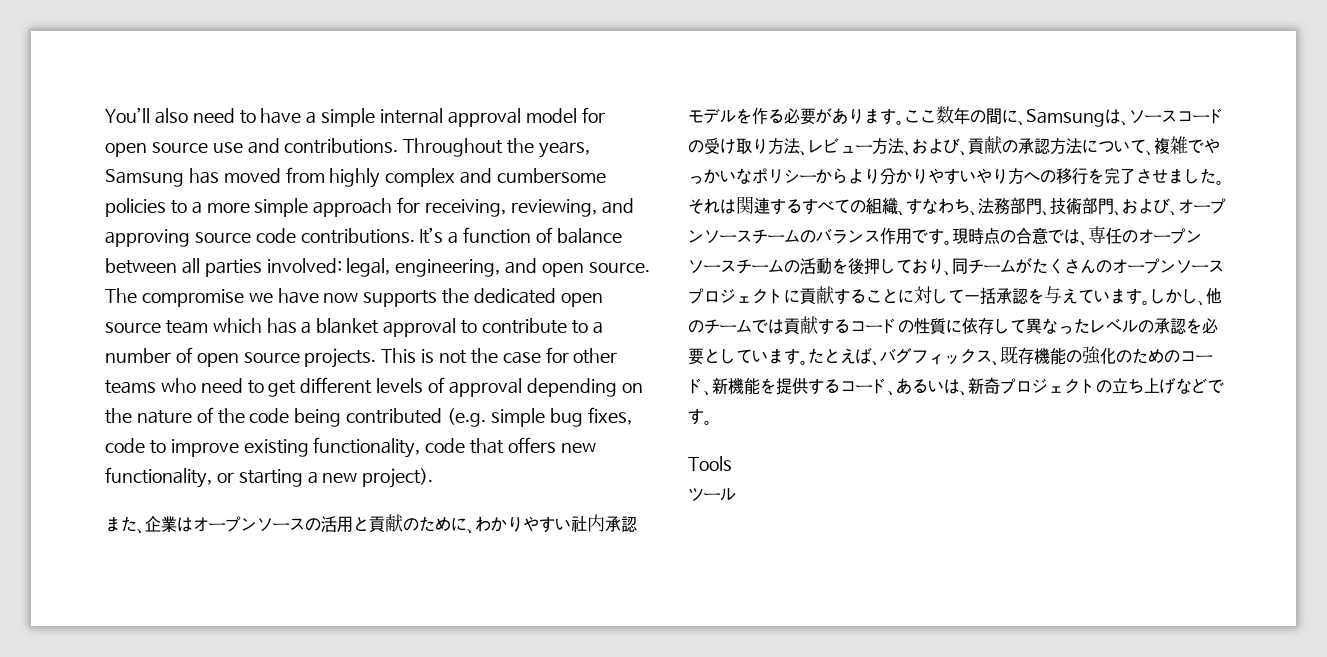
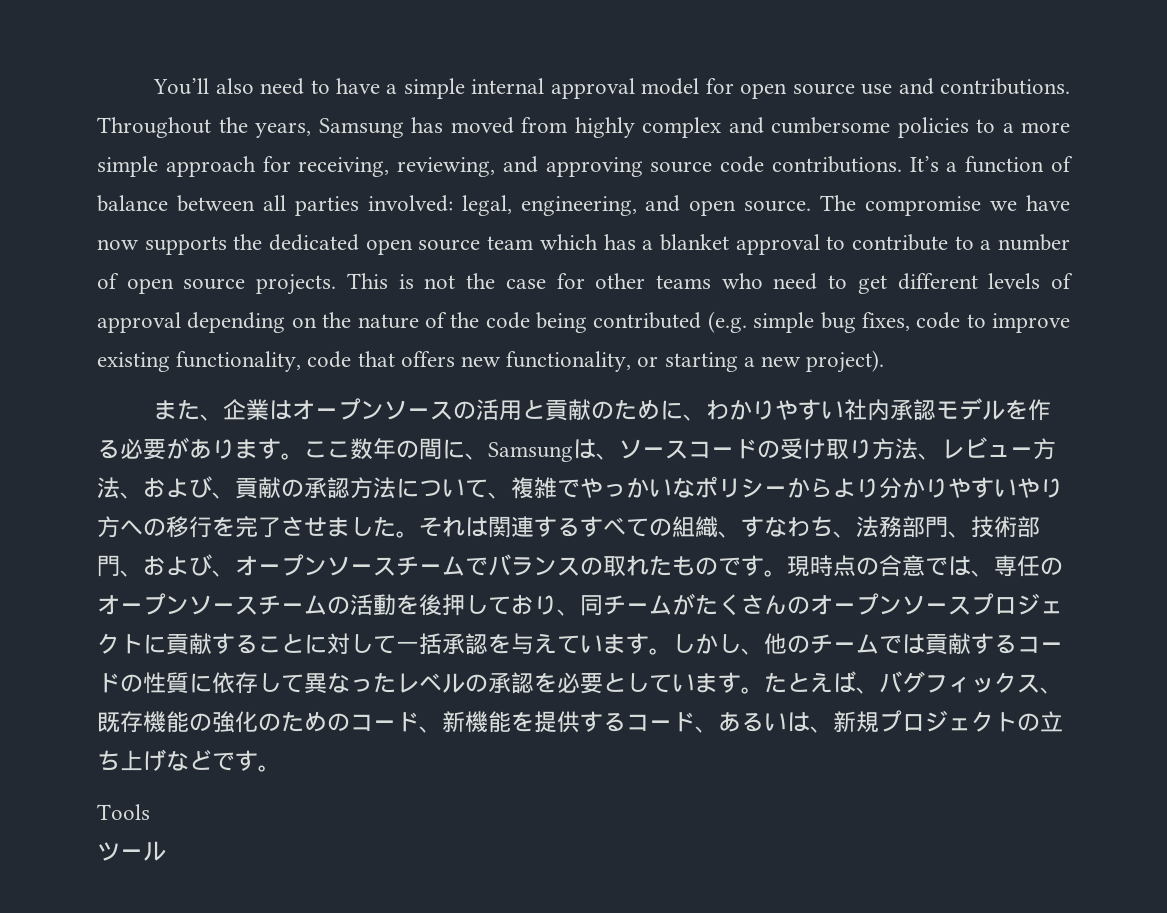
- それは関連するすべての組織、すなわち、法務部門、技術部門、および、オープンソースチームのバランス作用です。
+ それは関連するすべての組織、すなわち、法務部門、技術部門、および、オープンソースチームでバランスの取れたものです。
- たとえば、バグフィックス、既存機能の強化のためのコード、新機能を提供するコード、あるいは、新奇プロジェクトの立ち上げなどです。
+ たとえば、バグフィックス、既存機能の強化のためのコード、新機能を提供するコード、あるいは、新規プロジェクトの立ち上げなどです。

